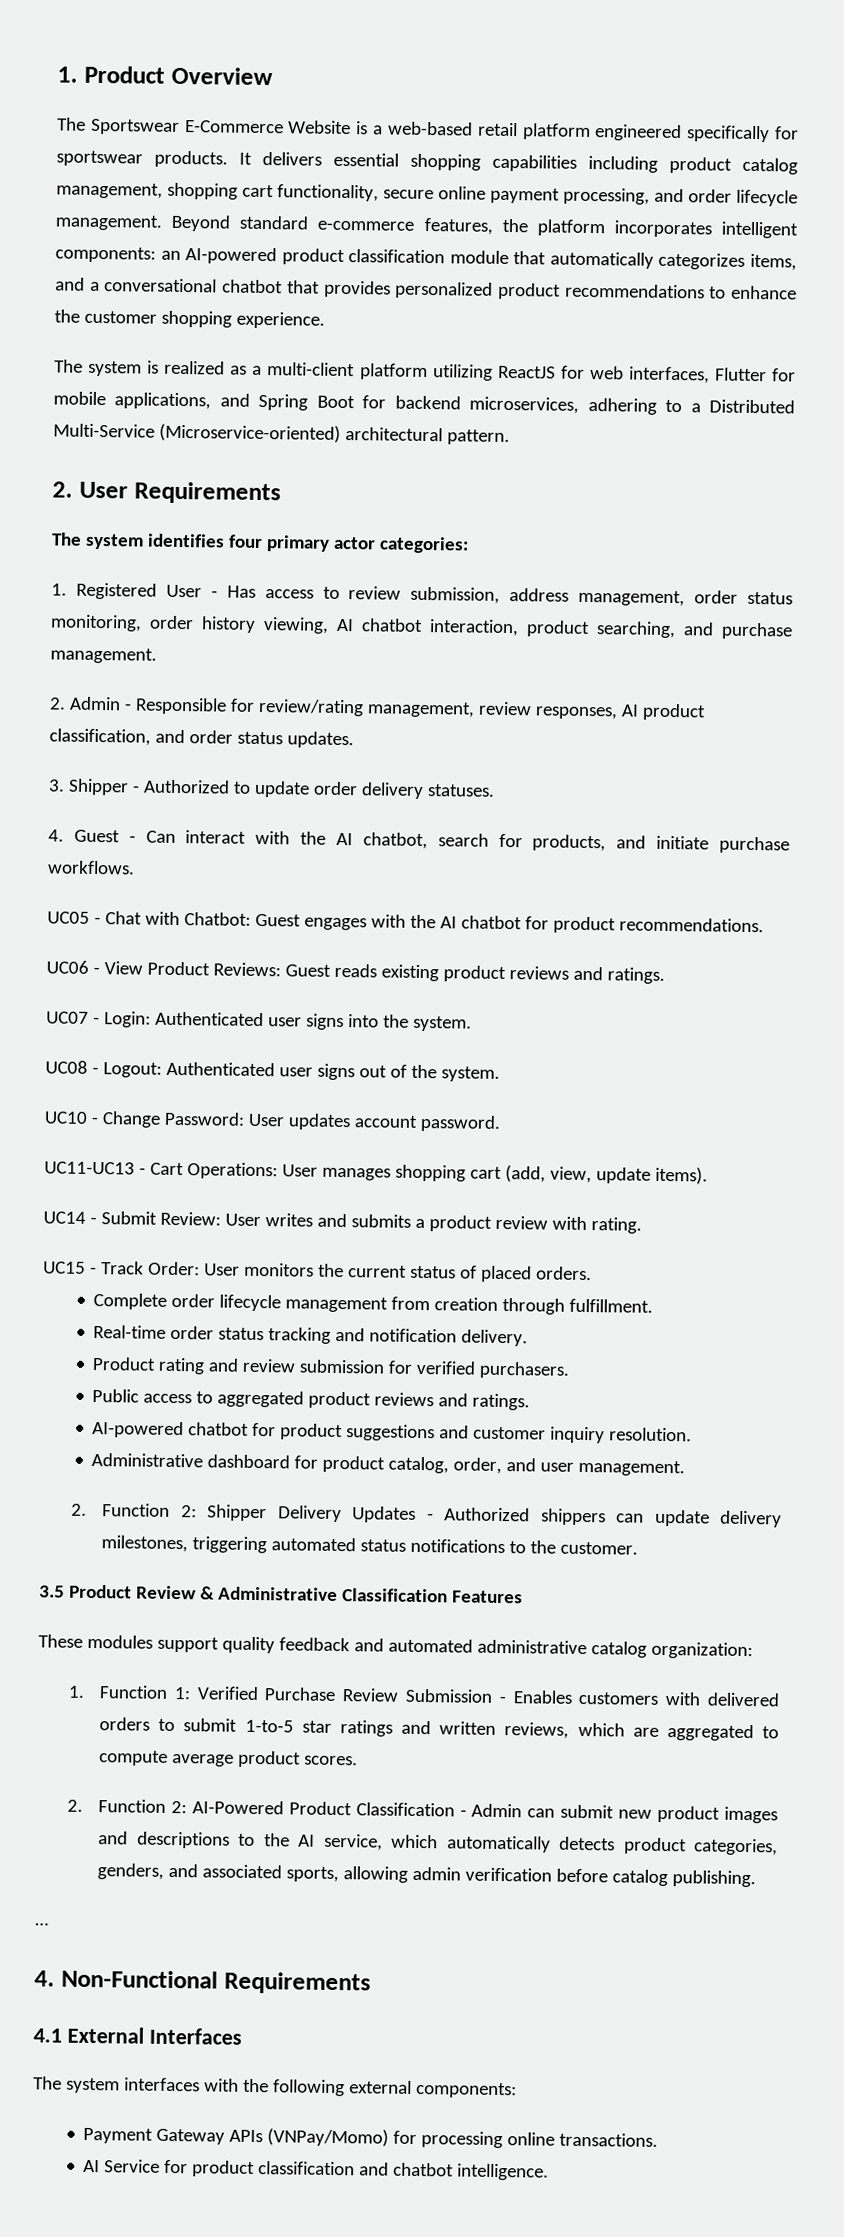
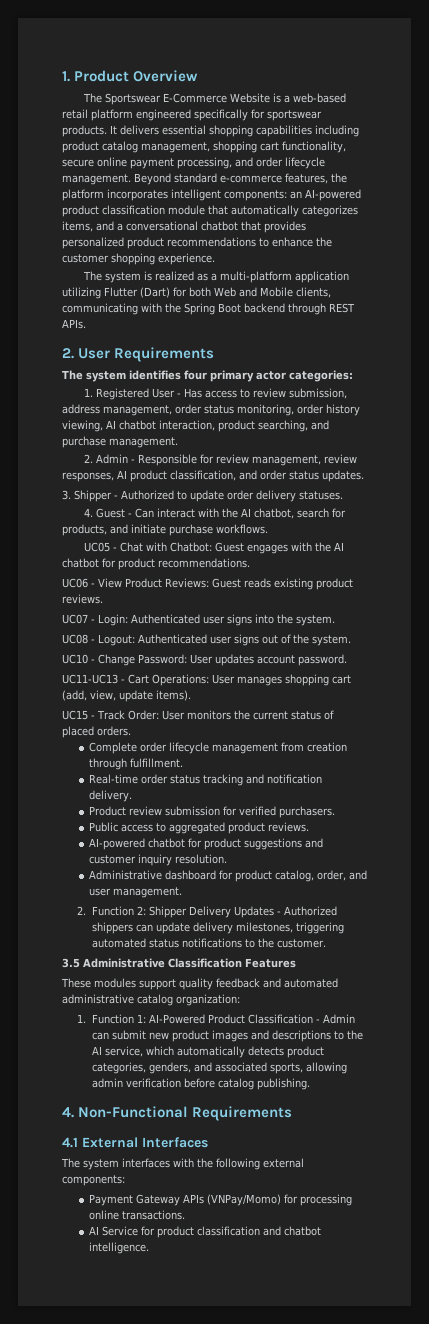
- The system is realized as a multi-client platform utilizing ReactJS for web interfaces, Flutter for mobile applications, and Spring Boot for backend microservices, adhering to a Distributed Multi-Service (Microservice-oriented) architectural pattern.
+ The system is realized as a multi-platform application utilizing Flutter (Dart) for both Web and Mobile clients, communicating with the Spring Boot backend through REST APIs.
- 2. Admin - Responsible for review/rating management, review responses, AI product classification, and order status updates.
+ 2. Admin - Responsible for review management, review responses, AI product classification, and order status updates.
- UC06 - View Product Reviews: Guest reads existing product reviews and ratings.
+ UC06 - View Product Reviews: Guest reads existing product reviews.
- UC14 - Submit Review: User writes and submits a product review with rating.
- Product rating and review submission for verified purchasers.
+ Product review submission for verified purchasers.
- Public access to aggregated product reviews and ratings.
+ Public access to aggregated product reviews.
- 3.5 Product Review & Administrative Classification Features
+ 3.5 Administrative Classification Features
- 1. Function 1: Verified Purchase Review Submission - Enables customers with delivered orders to submit 1-to-5 star ratings and written reviews, which are aggregated to compute average product scores.
- 2. Function 2: AI-Powered Product Classification - Admin can submit new product images and descriptions to the AI service, which automatically detects product categories, genders, and associated sports, allowing admin verification before catalog publishing.
+ 1. Function 1: AI-Powered Product Classification - Admin can submit new product images and descriptions to the AI service, which automatically detects product categories, genders, and associated sports, allowing admin verification before catalog publishing.
- …

